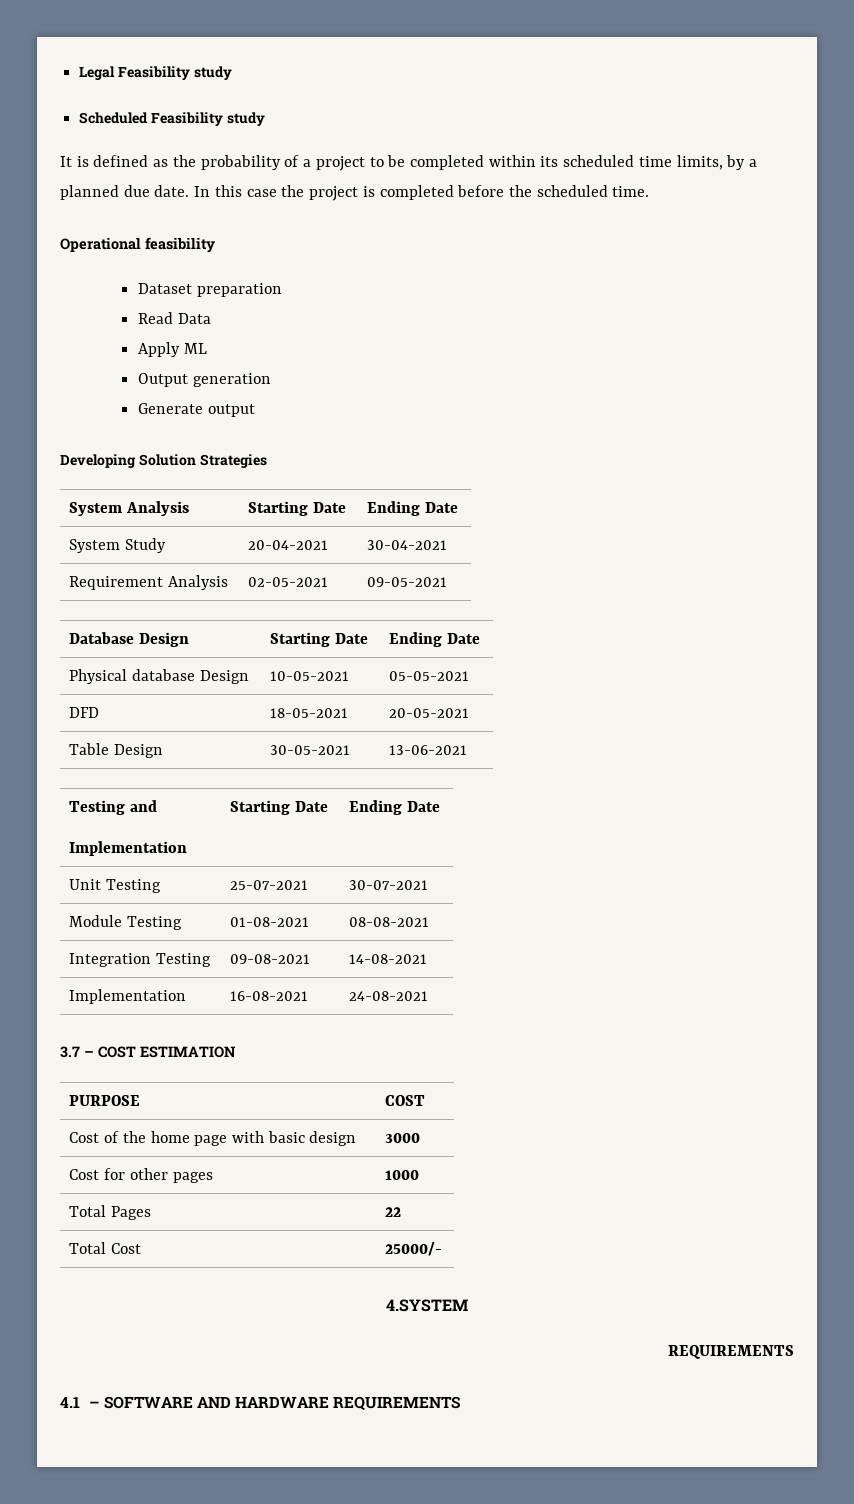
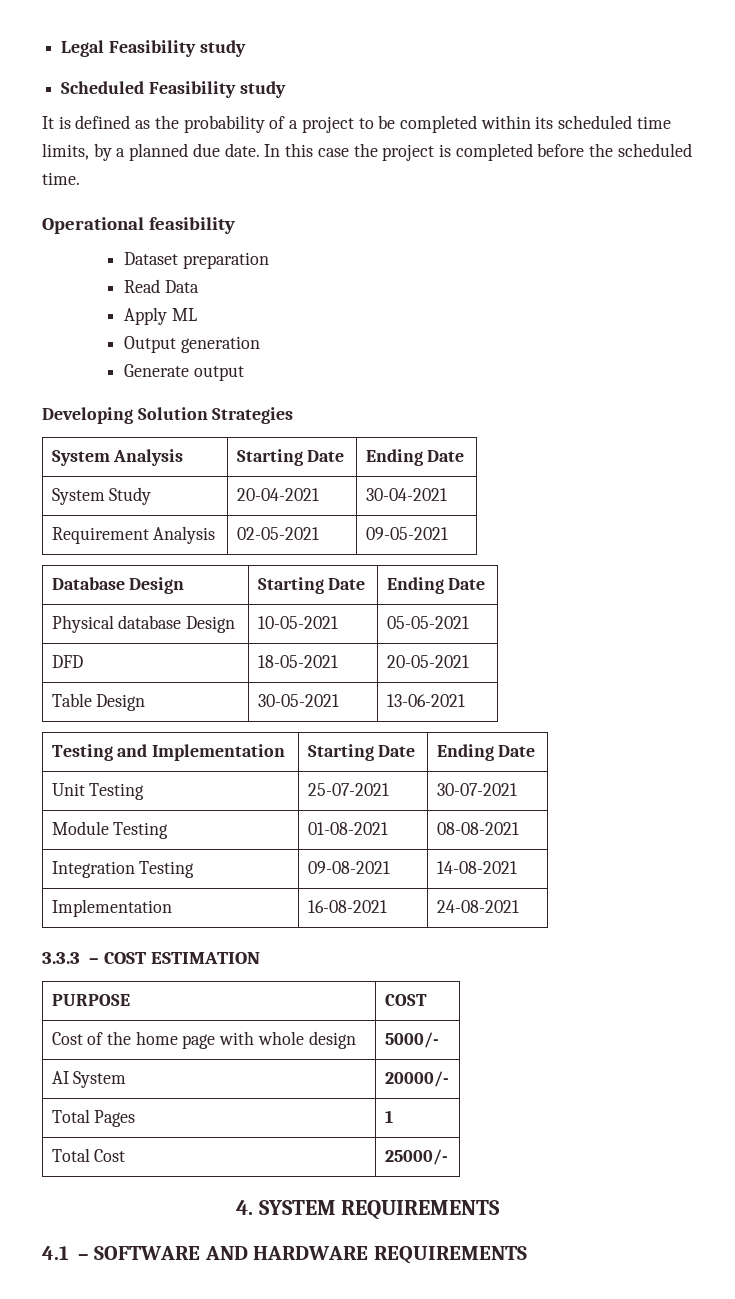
- Testing and
- Implementation | Starting Date | Ending Date
+ Testing and Implementation | Starting Date | Ending Date
- 3.7 – COST ESTIMATION
+ 3.3.3 – COST ESTIMATION
- Cost of the home page with basic design | 3000
- Cost for other pages | 1000
+ Cost of the home page with whole design | 5000/-
+ AI System | 20000/-
- Total Pages | 22
+ Total Pages | 1
- 4.SYSTEM
- REQUIREMENTS
+ 4. SYSTEM REQUIREMENTS

